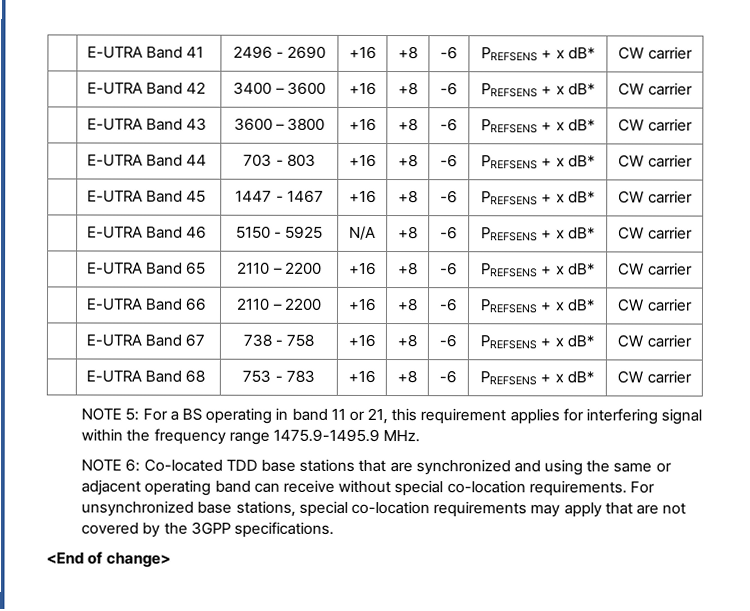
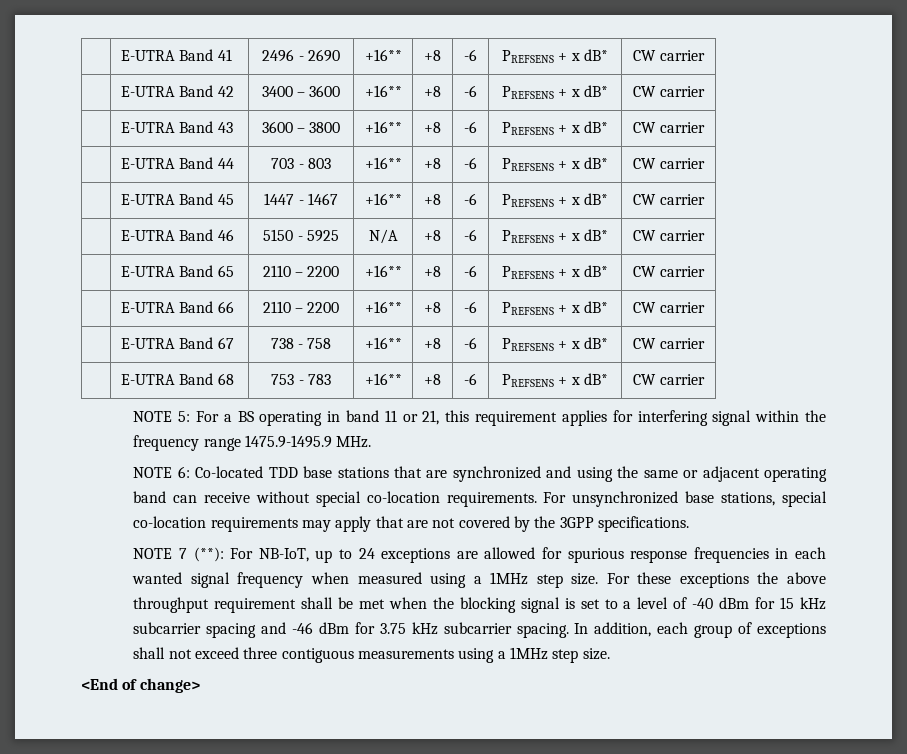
- | E-UTRA Band 41 | 2496 - 2690 | +16 | +8 | -6 | PREFSENS + x dB* | CW carrier
+ | E-UTRA Band 41 | 2496 - 2690 | +16** | +8 | -6 | PREFSENS + x dB* | CW carrier
- | E-UTRA Band 42 | 3400 – 3600 | +16 | +8 | -6 | PREFSENS + x dB* | CW carrier
+ | E-UTRA Band 42 | 3400 – 3600 | +16** | +8 | -6 | PREFSENS + x dB* | CW carrier
- | E-UTRA Band 43 | 3600 – 3800 | +16 | +8 | -6 | PREFSENS + x dB* | CW carrier
+ | E-UTRA Band 43 | 3600 – 3800 | +16** | +8 | -6 | PREFSENS + x dB* | CW carrier
- | E-UTRA Band 44 | 703 - 803 | +16 | +8 | -6 | PREFSENS + x dB* | CW carrier
+ | E-UTRA Band 44 | 703 - 803 | +16** | +8 | -6 | PREFSENS + x dB* | CW carrier
- | E-UTRA Band 45 | 1447 - 1467 | +16 | +8 | -6 | PREFSENS + x dB* | CW carrier
+ | E-UTRA Band 45 | 1447 - 1467 | +16** | +8 | -6 | PREFSENS + x dB* | CW carrier
- | E-UTRA Band 65 | 2110 – 2200 | +16 | +8 | -6 | PREFSENS + x dB* | CW carrier
+ | E-UTRA Band 65 | 2110 – 2200 | +16** | +8 | -6 | PREFSENS + x dB* | CW carrier
- | E-UTRA Band 66 | 2110 – 2200 | +16 | +8 | -6 | PREFSENS + x dB* | CW carrier
+ | E-UTRA Band 66 | 2110 – 2200 | +16** | +8 | -6 | PREFSENS + x dB* | CW carrier
- | E-UTRA Band 67 | 738 - 758 | +16 | +8 | -6 | PREFSENS + x dB* | CW carrier
+ | E-UTRA Band 67 | 738 - 758 | +16** | +8 | -6 | PREFSENS + x dB* | CW carrier
- | E-UTRA Band 68 | 753 - 783 | +16 | +8 | -6 | PREFSENS + x dB* | CW carrier
+ | E-UTRA Band 68 | 753 - 783 | +16** | +8 | -6 | PREFSENS + x dB* | CW carrier
+ NOTE 7 (**): For NB-IoT, up to 24 exceptions are allowed for spurious response frequencies in each wanted signal frequency when measured using a 1MHz step size. For these exceptions the above throughput requirement shall be met when the blocking signal is set to a level of -40 dBm for 15 kHz subcarrier spacing and -46 dBm for 3.75 kHz subcarrier spacing. In addition, each group of exceptions shall not exceed three contiguous measurements using a 1MHz step size.

